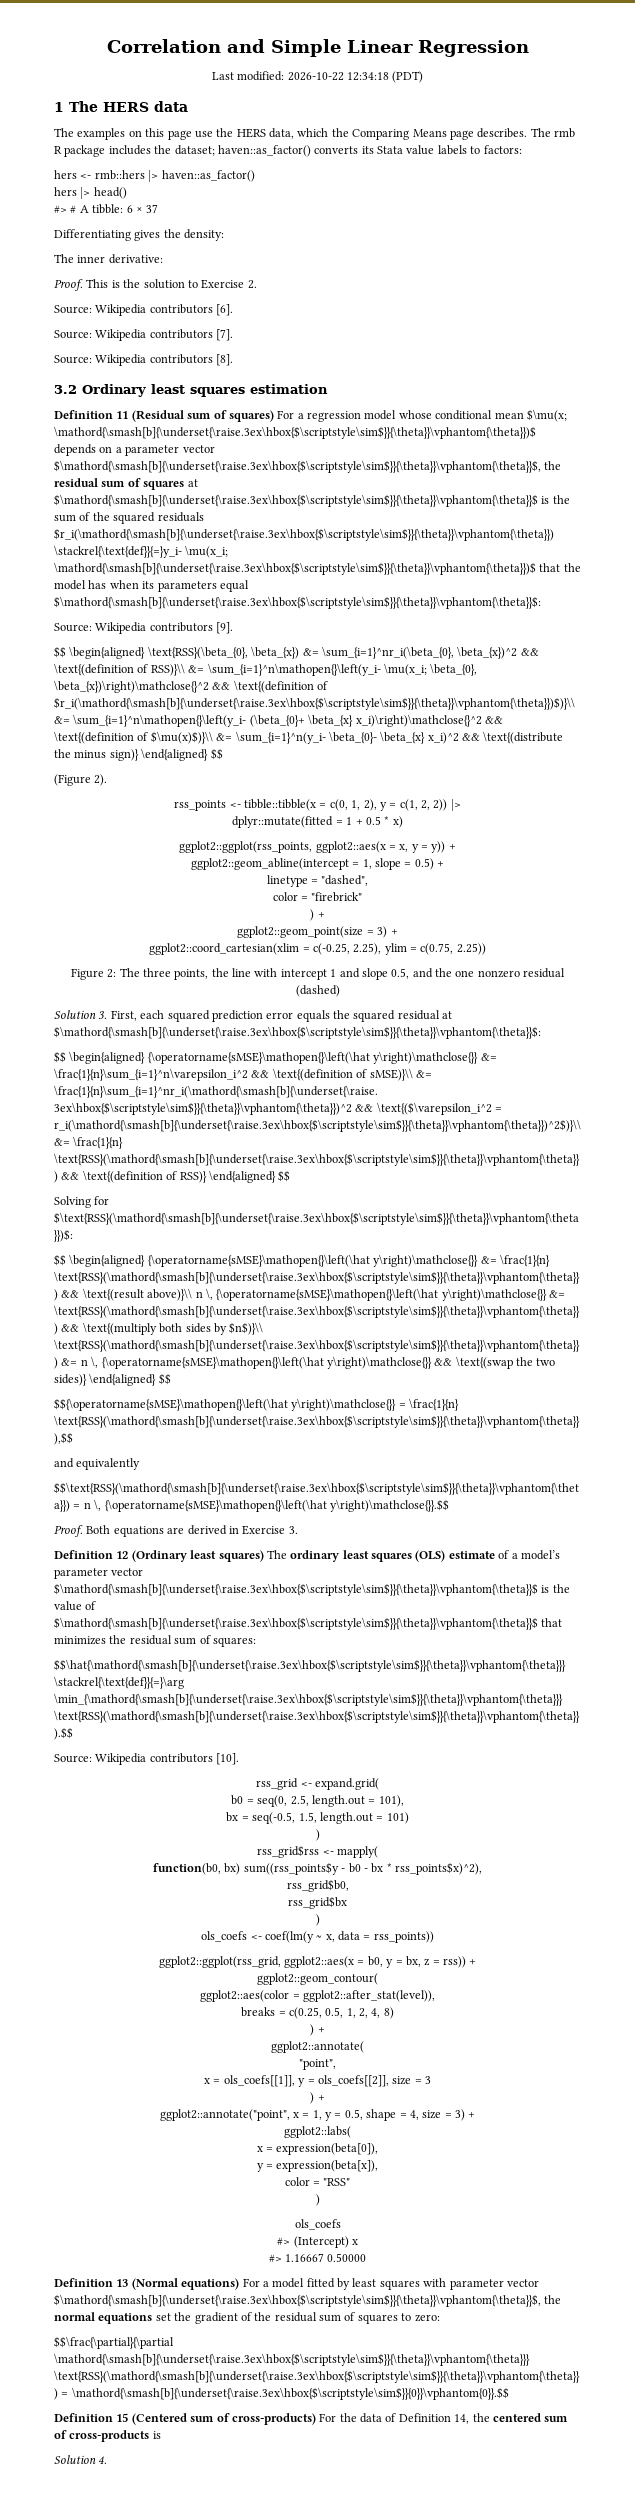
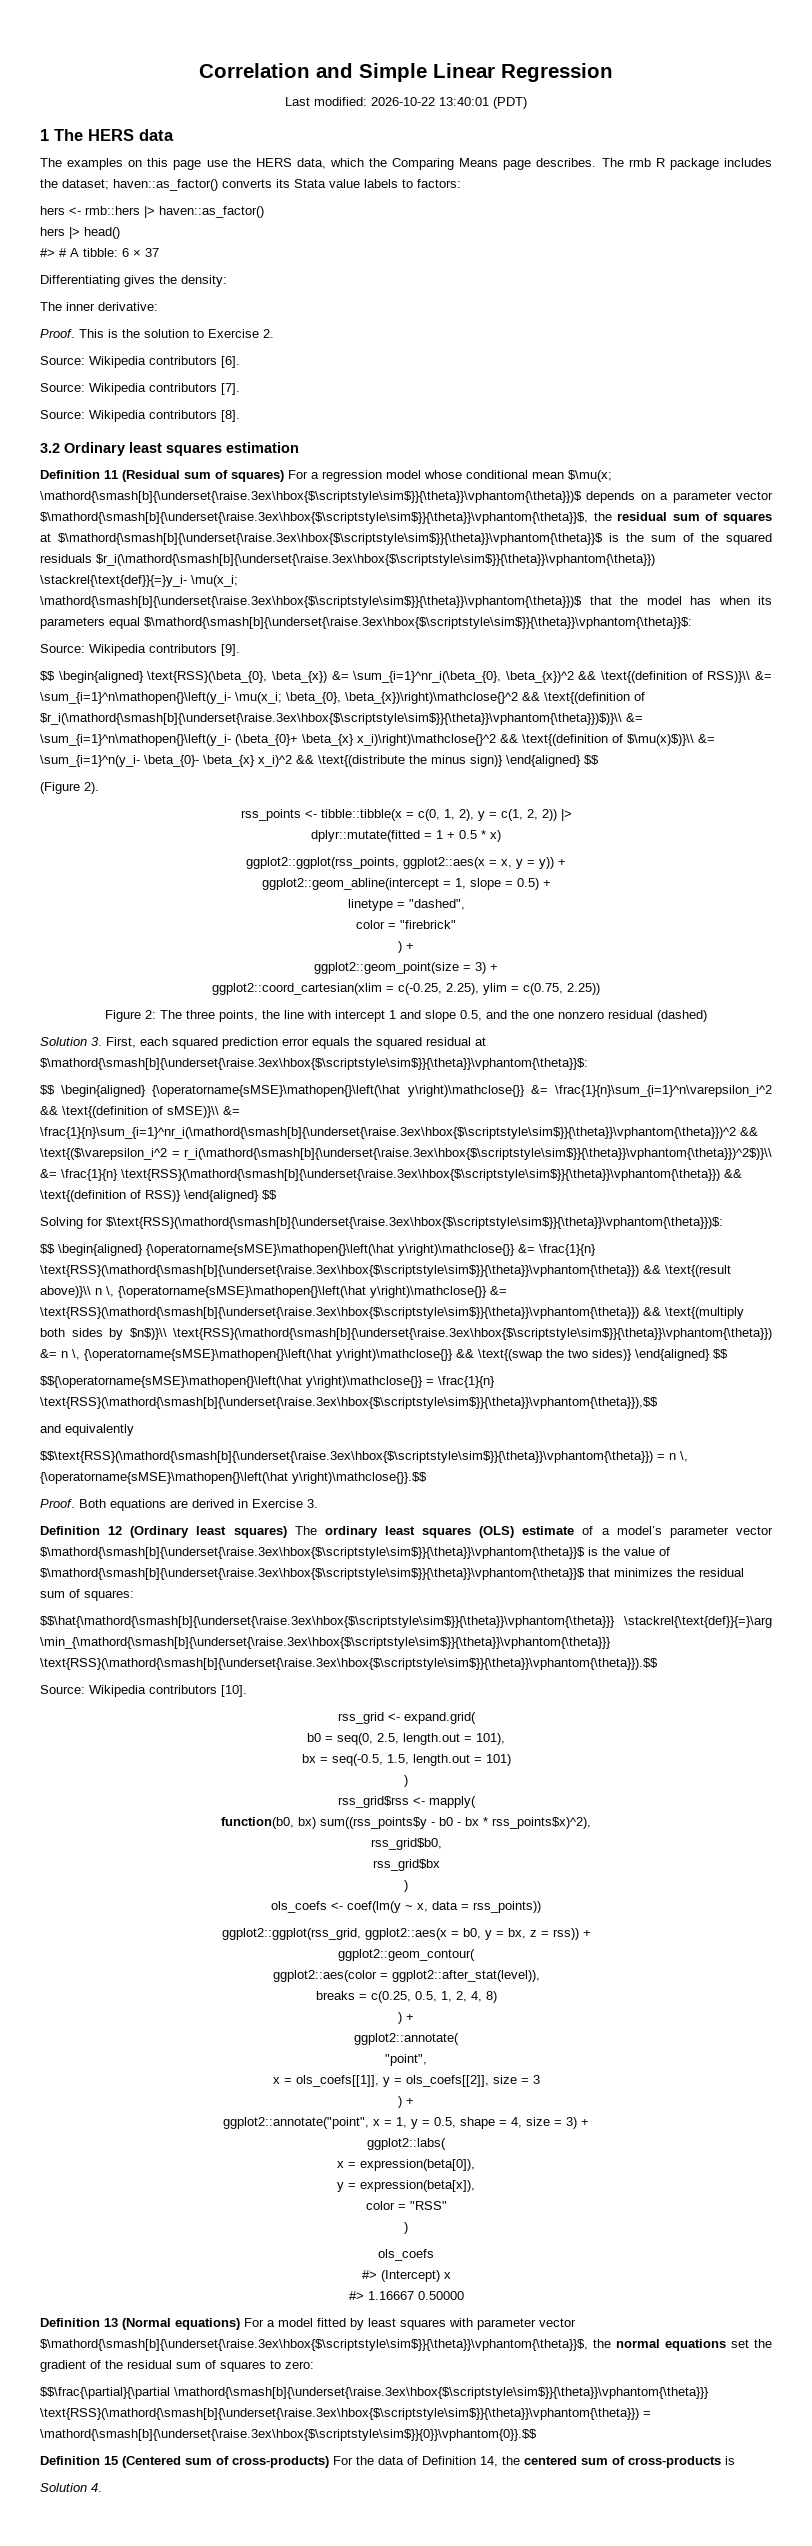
- Last modified: 2026-10-22 12:34:18 (PDT)
+ Last modified: 2026-10-22 13:40:01 (PDT)

